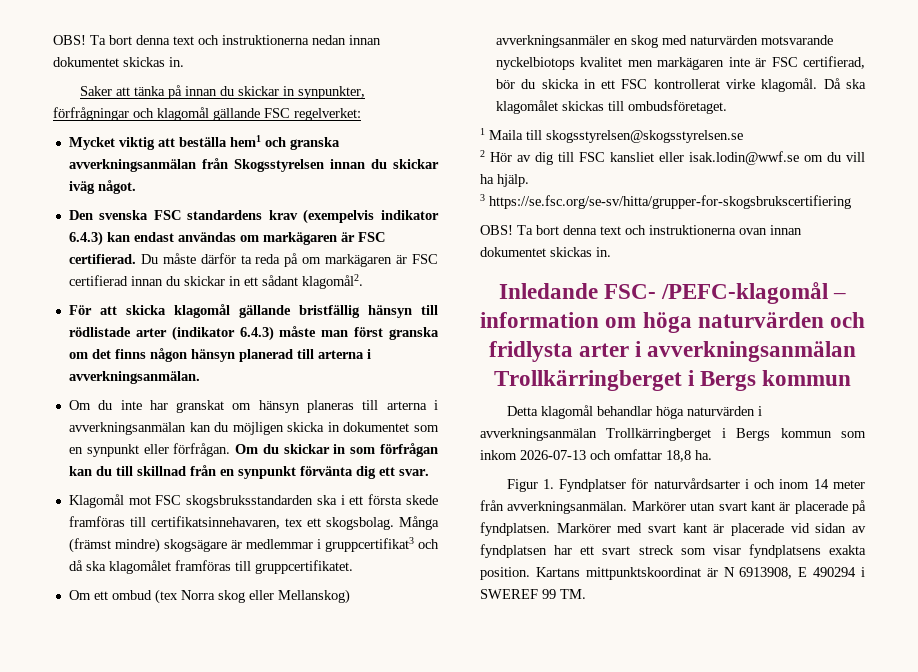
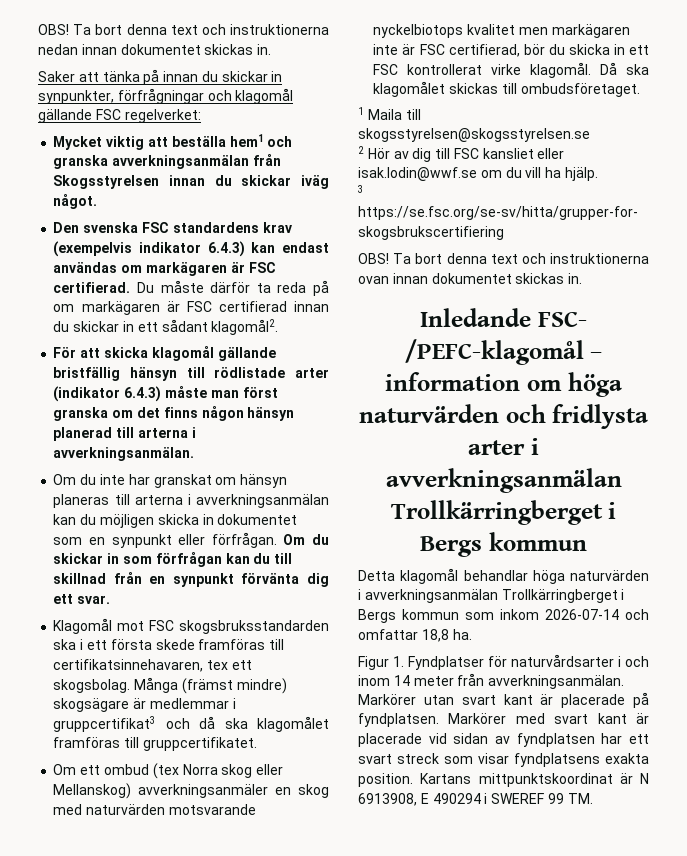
- Detta klagomål behandlar höga naturvärden i avverkningsanmälan Trollkärringberget i Bergs kommun som inkom 2026-07-13 och omfattar 18,8 ha.
+ Detta klagomål behandlar höga naturvärden i avverkningsanmälan Trollkärringberget i Bergs kommun som inkom 2026-07-14 och omfattar 18,8 ha.

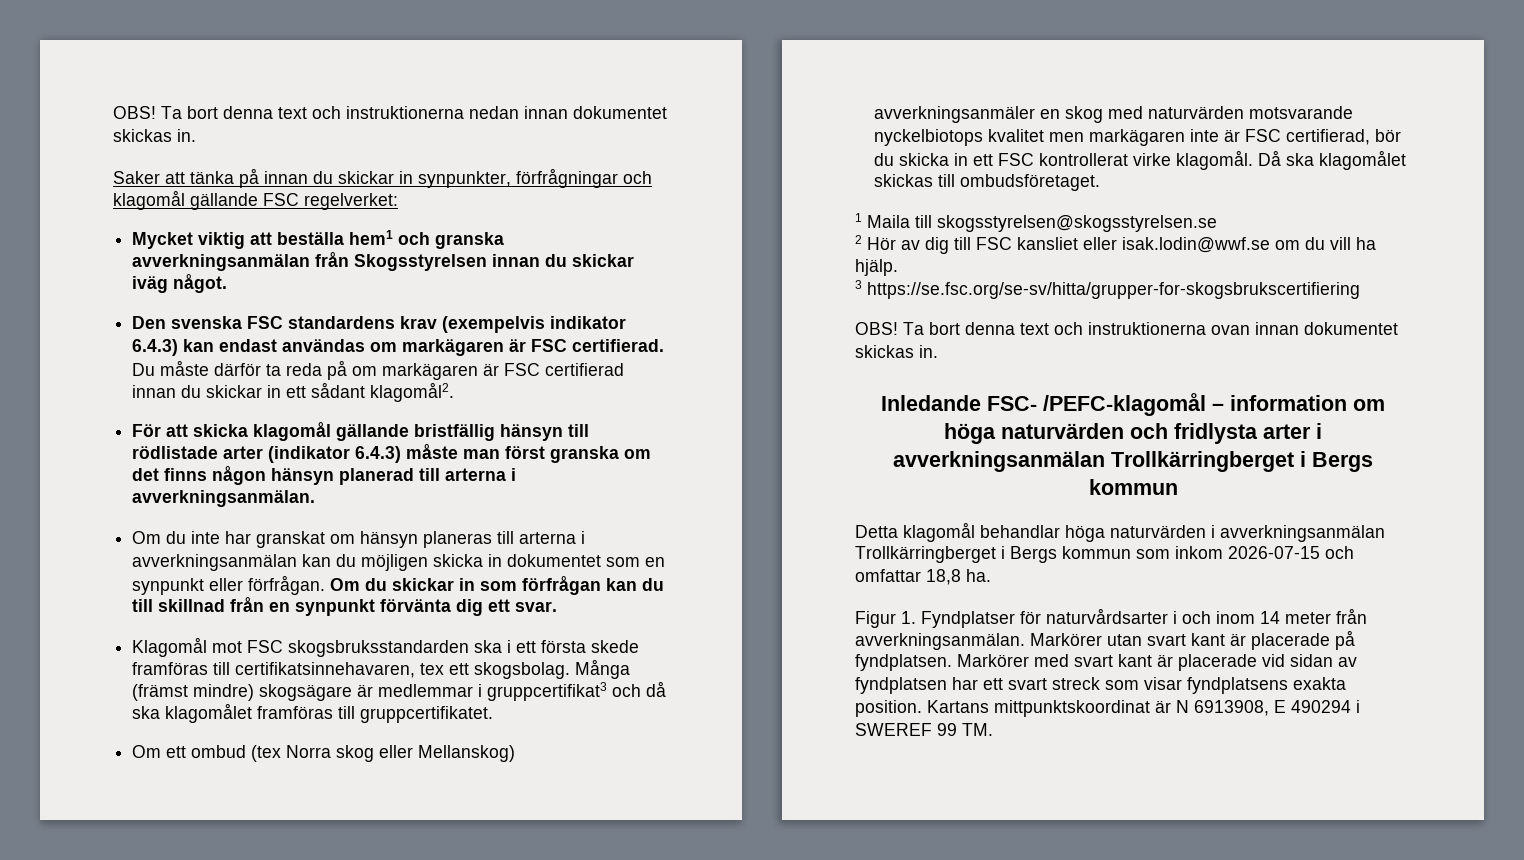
- Detta klagomål behandlar höga naturvärden i avverkningsanmälan Trollkärringberget i Bergs kommun som inkom 2026-07-14 och omfattar 18,8 ha.
+ Detta klagomål behandlar höga naturvärden i avverkningsanmälan Trollkärringberget i Bergs kommun som inkom 2026-07-15 och omfattar 18,8 ha.

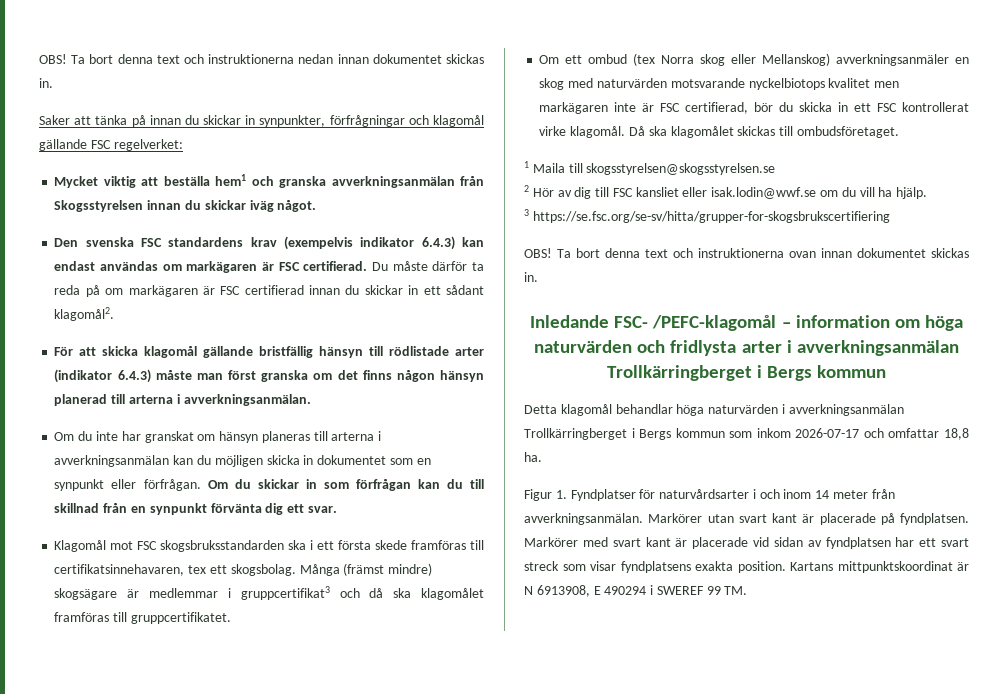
- Detta klagomål behandlar höga naturvärden i avverkningsanmälan Trollkärringberget i Bergs kommun som inkom 2026-07-15 och omfattar 18,8 ha.
+ Detta klagomål behandlar höga naturvärden i avverkningsanmälan Trollkärringberget i Bergs kommun som inkom 2026-07-17 och omfattar 18,8 ha.

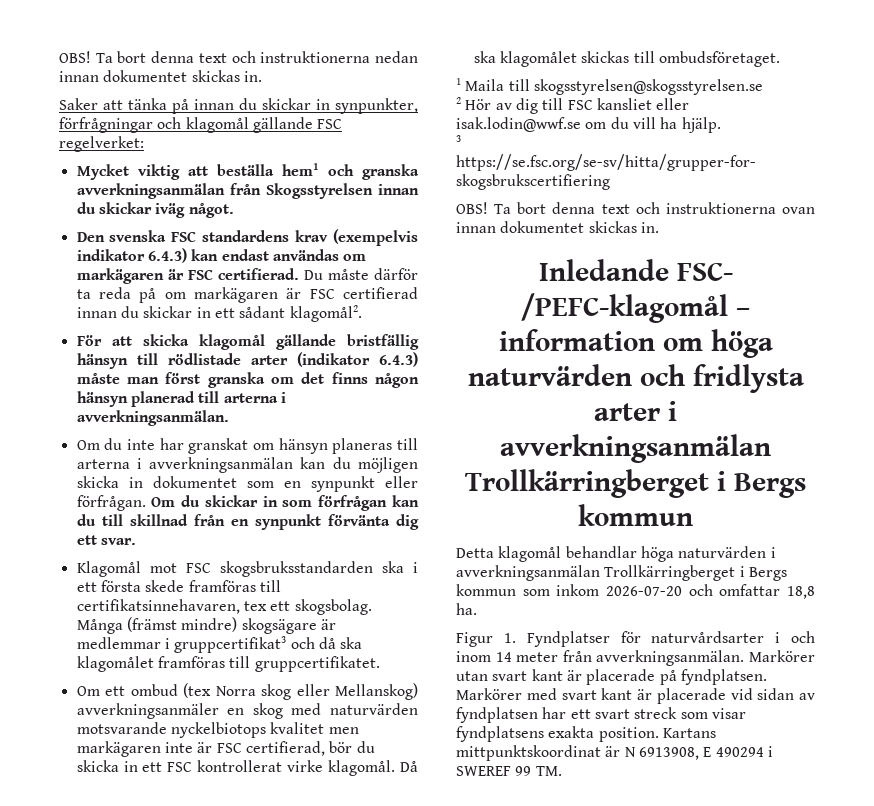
- Detta klagomål behandlar höga naturvärden i avverkningsanmälan Trollkärringberget i Bergs kommun som inkom 2026-07-17 och omfattar 18,8 ha.
+ Detta klagomål behandlar höga naturvärden i avverkningsanmälan Trollkärringberget i Bergs kommun som inkom 2026-07-20 och omfattar 18,8 ha.

